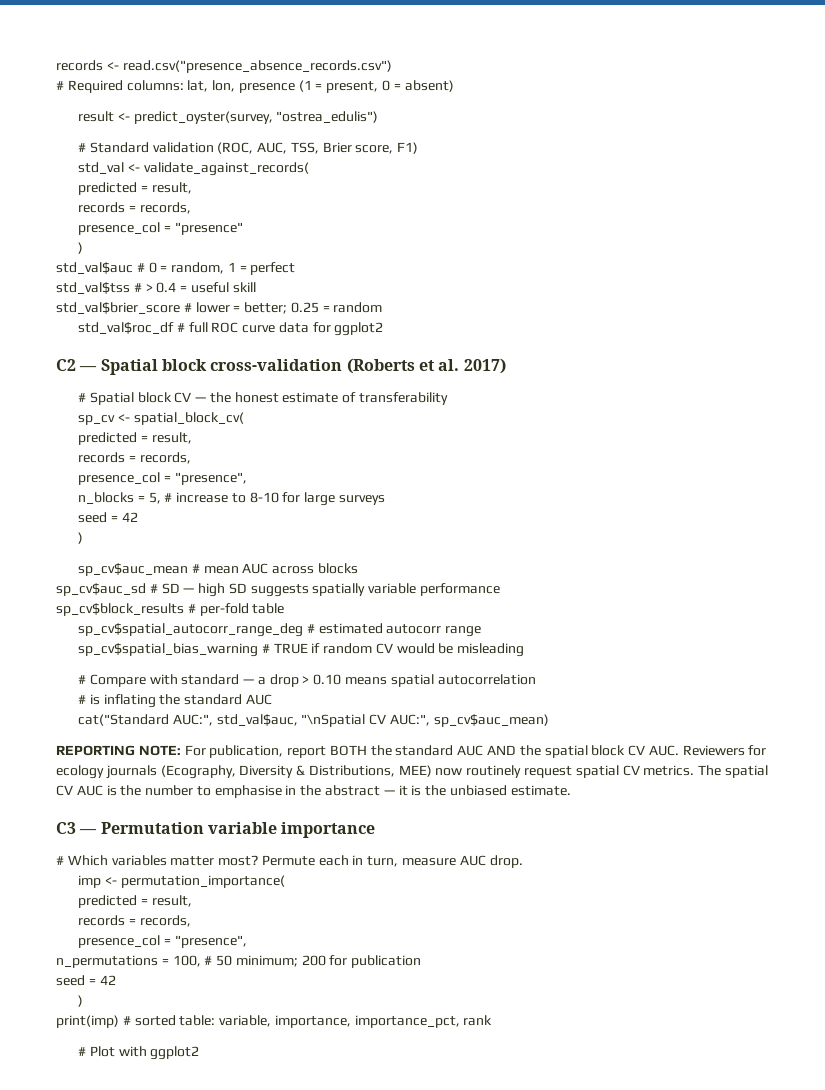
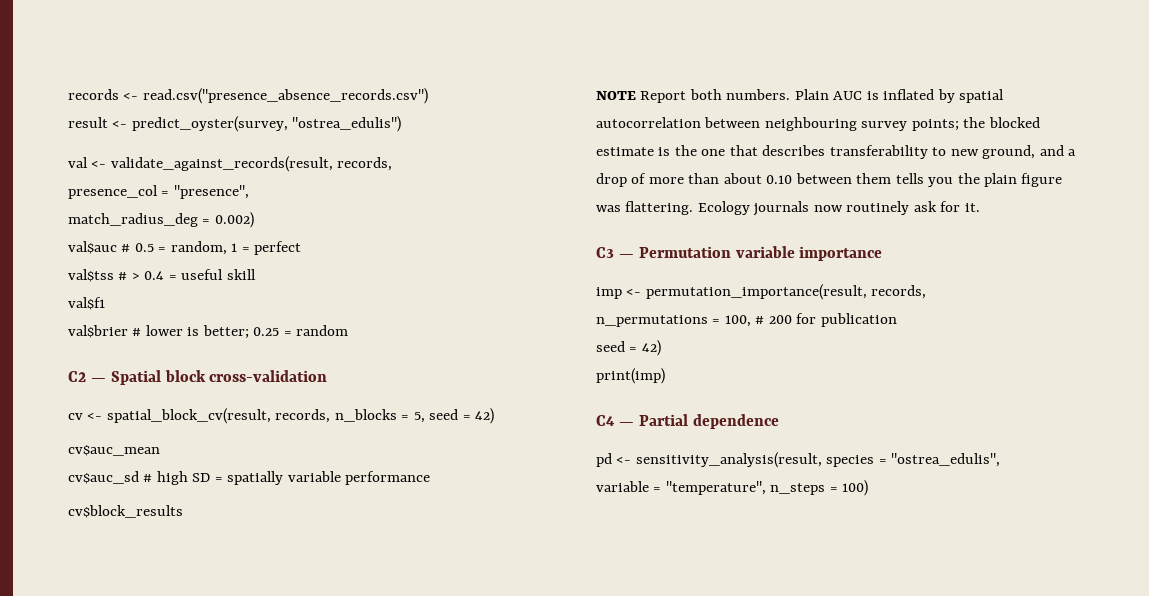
- # Required columns: lat, lon, presence (1 = present, 0 = absent)
  result <- predict_oyster(survey, "ostrea_edulis")
- # Standard validation (ROC, AUC, TSS, Brier score, F1)
- std_val <- validate_against_records(
- predicted = result,
- records = records,
- presence_col = "presence"
- )
- std_val$auc # 0 = random, 1 = perfect
+ val <- validate_against_records(result, records,
+ presence_col = "presence",
+ match_radius_deg = 0.002)
+ val$auc # 0.5 = random, 1 = perfect
- std_val$tss # > 0.4 = useful skill
+ val$tss # > 0.4 = useful skill
- std_val$brier_score # lower = better; 0.25 = random
+ val$f1
+ val$brier # lower is better; 0.25 = random
- std_val$roc_df # full ROC curve data for ggplot2
- C2 — Spatial block cross-validation (Roberts et al. 2017)
- # Spatial block CV — the honest estimate of transferability
- sp_cv <- spatial_block_cv(
- predicted = result,
- records = records,
- presence_col = "presence",
- n_blocks = 5, # increase to 8-10 for large surveys
- seed = 42
- )
- sp_cv$auc_mean # mean AUC across blocks
- sp_cv$auc_sd # SD — high SD suggests spatially variable performance
+ C2 — Spatial block cross-validation
+ cv <- spatial_block_cv(result, records, n_blocks = 5, seed = 42)
+ cv$auc_mean
+ cv$auc_sd # high SD = spatially variable performance
- sp_cv$block_results # per-fold table
- sp_cv$spatial_autocorr_range_deg # estimated autocorr range
- sp_cv$spatial_bias_warning # TRUE if random CV would be misleading
- # Compare with standard — a drop > 0.10 means spatial autocorrelation
- # is inflating the standard AUC
- cat("Standard AUC:", std_val$auc, "\nSpatial CV AUC:", sp_cv$auc_mean)
- REPORTING NOTE: For publication, report BOTH the standard AUC AND the spatial block CV AUC. Reviewers for ecology journals (Ecography, Diversity & Distributions, MEE) now routinely request spatial CV metrics. The spatial CV AUC is the number to emphasise in the abstract — it is the unbiased estimate.
+ cv$block_results
+ NOTE Report both numbers. Plain AUC is inflated by spatial autocorrelation between neighbouring survey points; the blocked estimate is the one that describes transferability to new ground, and a drop of more than about 0.10 between them tells you the plain figure was flattering. Ecology journals now routinely ask for it.
- # Which variables matter most? Permute each in turn, measure AUC drop.
- imp <- permutation_importance(
- predicted = result,
- records = records,
- presence_col = "presence",
+ imp <- permutation_importance(result, records,
- n_permutations = 100, # 50 minimum; 200 for publication
- seed = 42
- )
+ n_permutations = 100, # 200 for publication
+ seed = 42)
- print(imp) # sorted table: variable, importance, importance_pct, rank
- # Plot with ggplot2
+ print(imp)
+ C4 — Partial dependence
+ pd <- sensitivity_analysis(result, species = "ostrea_edulis",
+ variable = "temperature", n_steps = 100)

